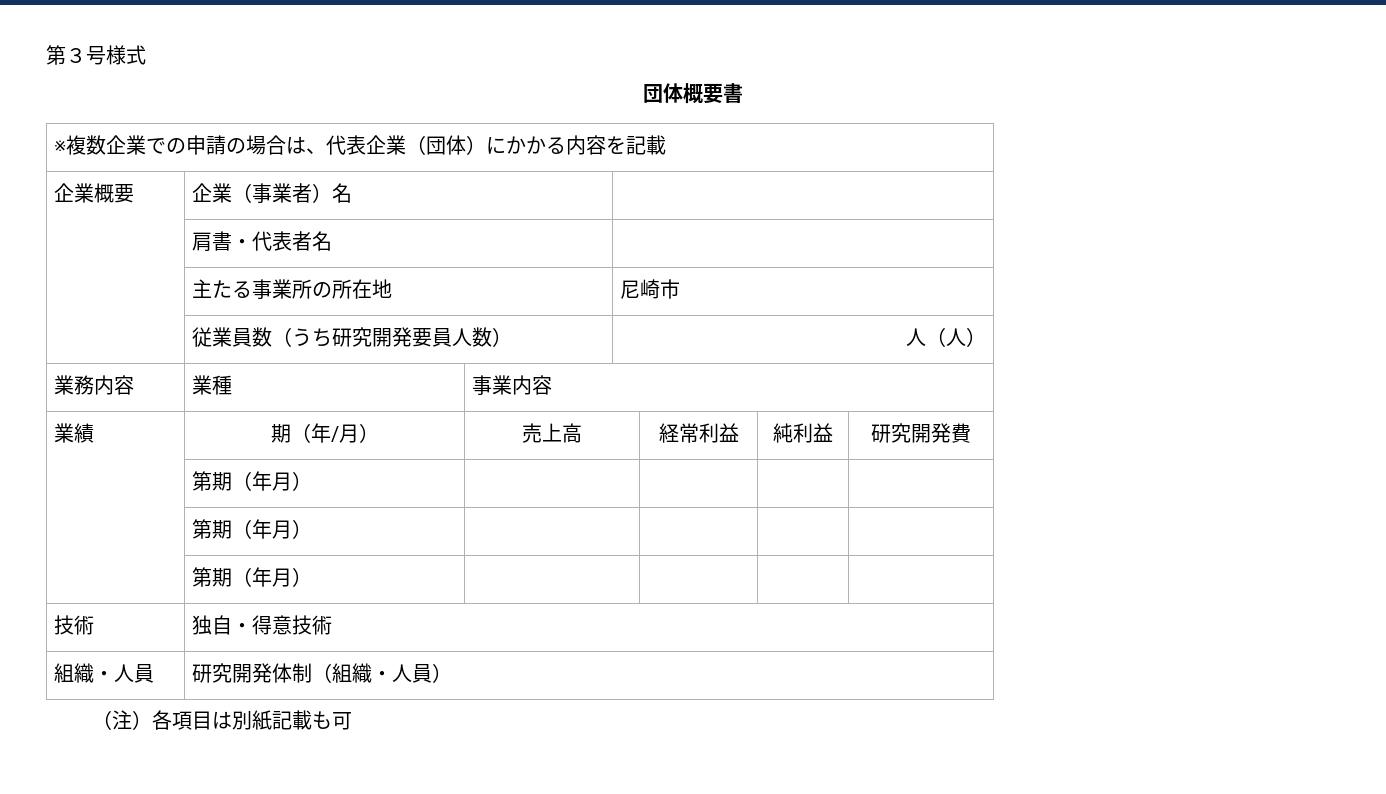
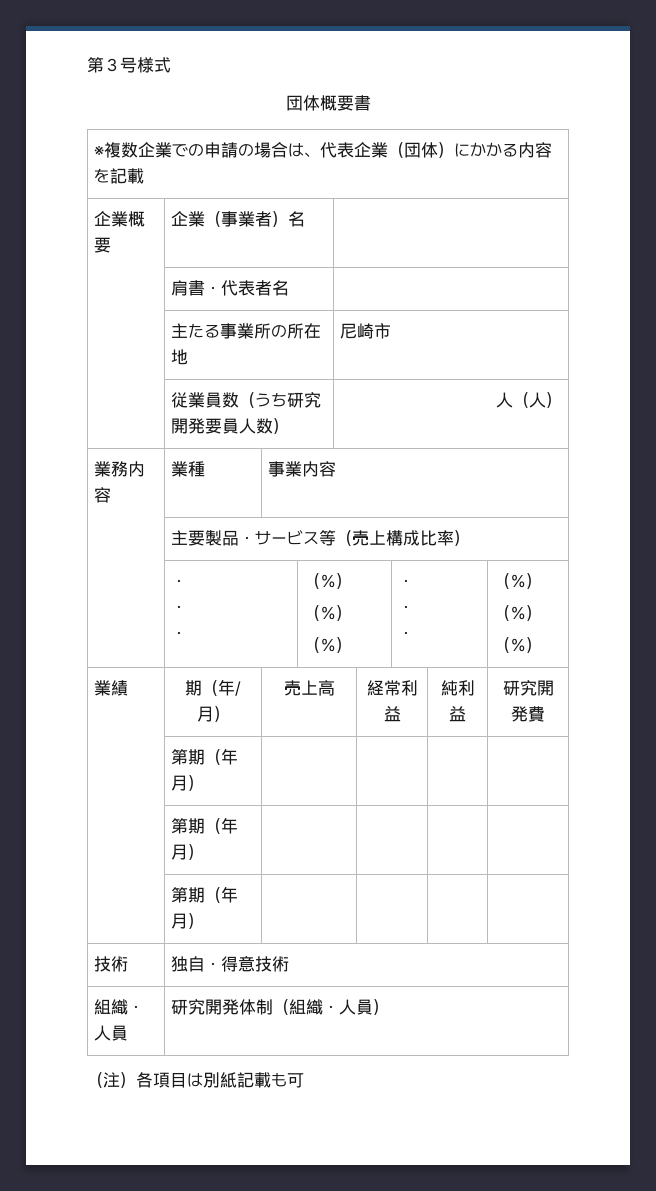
+ | 主要製品・サービス等（売上構成比率）
+ | ・
+ ・
+ ・ | （％）
+ （％）
+ （％） | ・
+ ・
+ ・ | （％）
+ （％）
+ （％）

